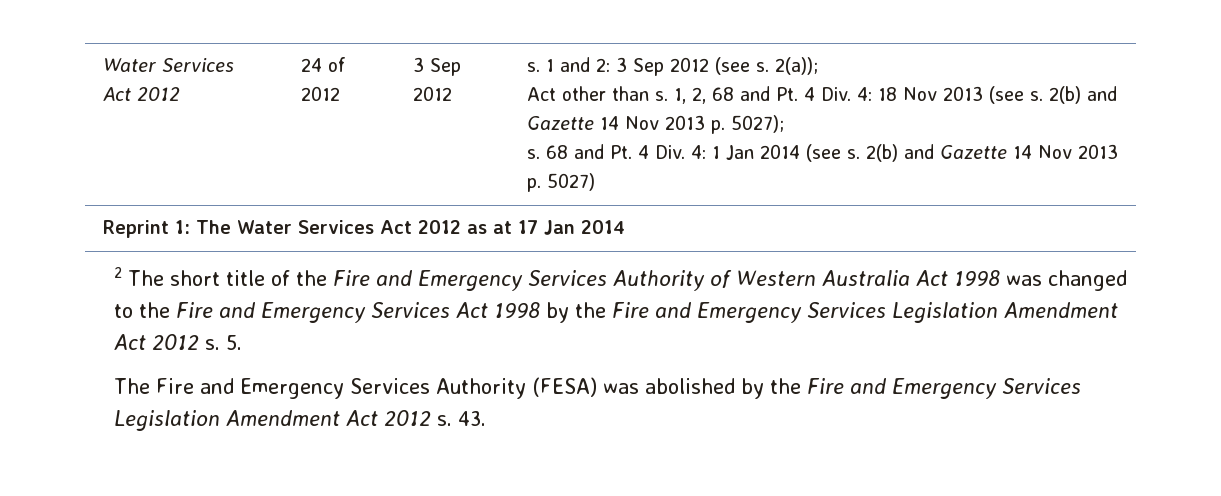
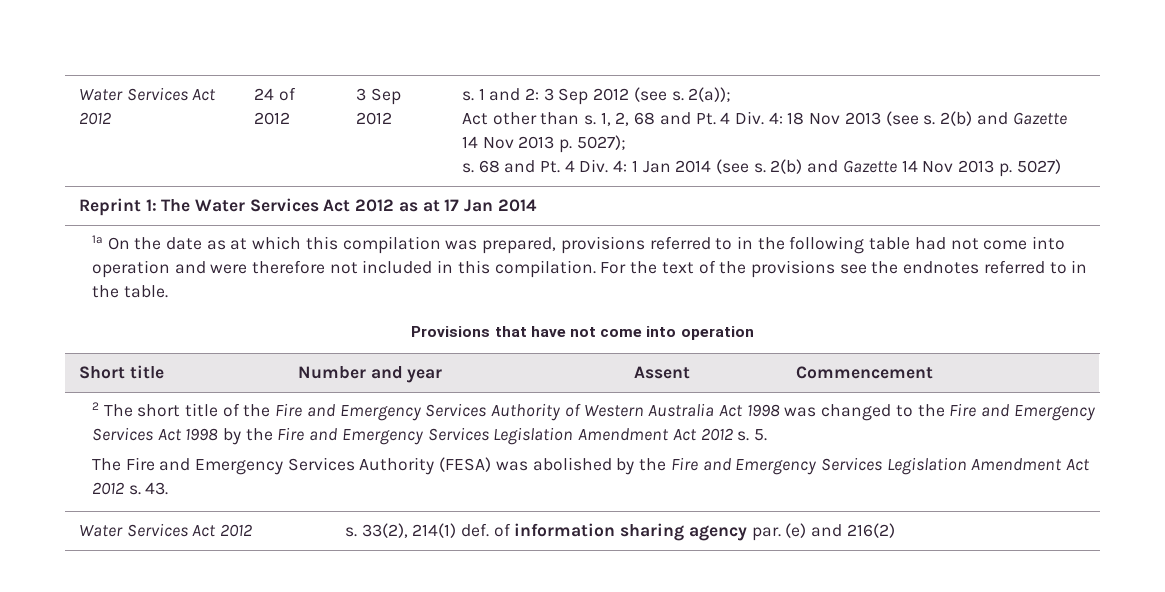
+ 1a On the date as at which this compilation was prepared, provisions referred to in the following table had not come into operation and were therefore not included in this compilation. For the text of the provisions see the endnotes referred to in the table.
+ Provisions that have not come into operation
+ Short title | Number and year | Assent | Commencement
+ Water Services Act 2012 | s. 33(2), 214(1) def. of information sharing agency par. (e) and 216(2)

